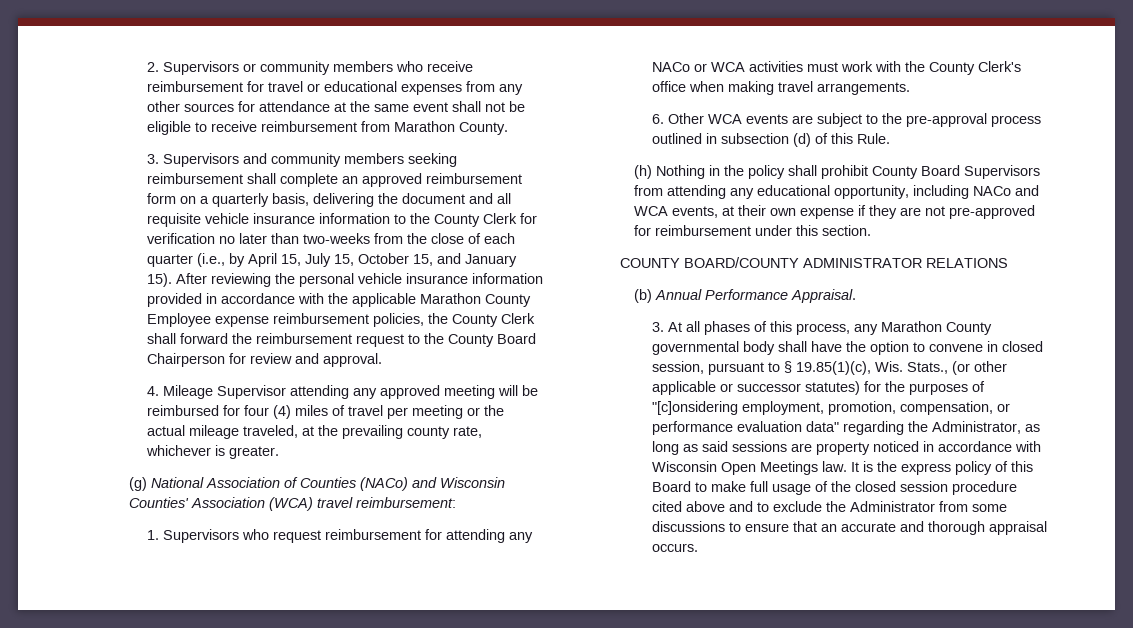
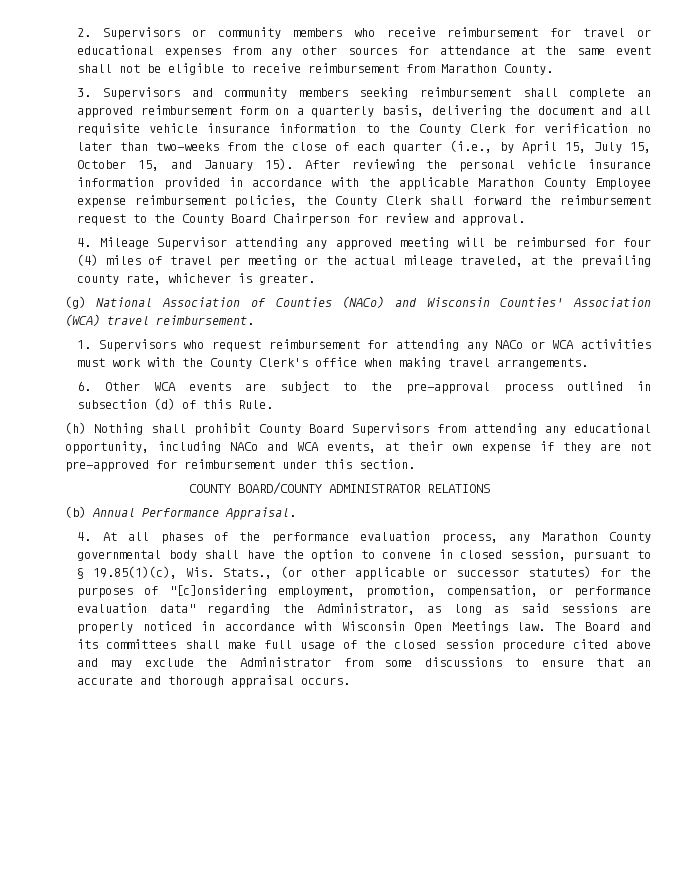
- (g) National Association of Counties (NACo) and Wisconsin Counties' Association (WCA) travel reimbursement:
+ (g) National Association of Counties (NACo) and Wisconsin Counties' Association (WCA) travel reimbursement.
- (h) Nothing in the policy shall prohibit County Board Supervisors from attending any educational opportunity, including NACo and WCA events, at their own expense if they are not pre-approved for reimbursement under this section.
+ (h) Nothing shall prohibit County Board Supervisors from attending any educational opportunity, including NACo and WCA events, at their own expense if they are not pre-approved for reimbursement under this section.
- 3. At all phases of this process, any Marathon County governmental body shall have the option to convene in closed session, pursuant to § 19.85(1)(c), Wis. Stats., (or other applicable or successor statutes) for the purposes of "[c]onsidering employment, promotion, compensation, or performance evaluation data" regarding the Administrator, as long as said sessions are property noticed in accordance with Wisconsin Open Meetings law.
+ 4. At all phases of the performance evaluation process, any Marathon County governmental body shall have the option to convene in closed session, pursuant to § 19.85(1)(c), Wis. Stats., (or other applicable or successor statutes) for the purposes of "[c]onsidering employment, promotion, compensation, or performance evaluation data" regarding the Administrator, as long as said sessions are properly noticed in accordance with Wisconsin Open Meetings law.
- It is the express policy of this Board to make full usage of the closed session procedure cited above and to exclude the Administrator from some discussions to ensure that an accurate and thorough appraisal occurs.
+ The Board and its committees shall make full usage of the closed session procedure cited above and may exclude the Administrator from some discussions to ensure that an accurate and thorough appraisal occurs.

